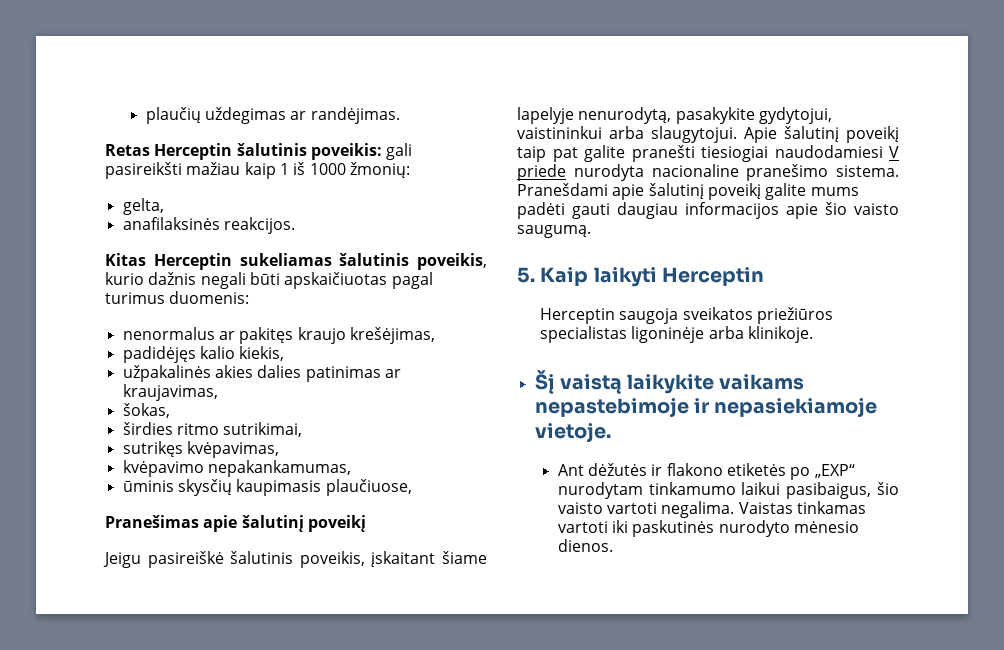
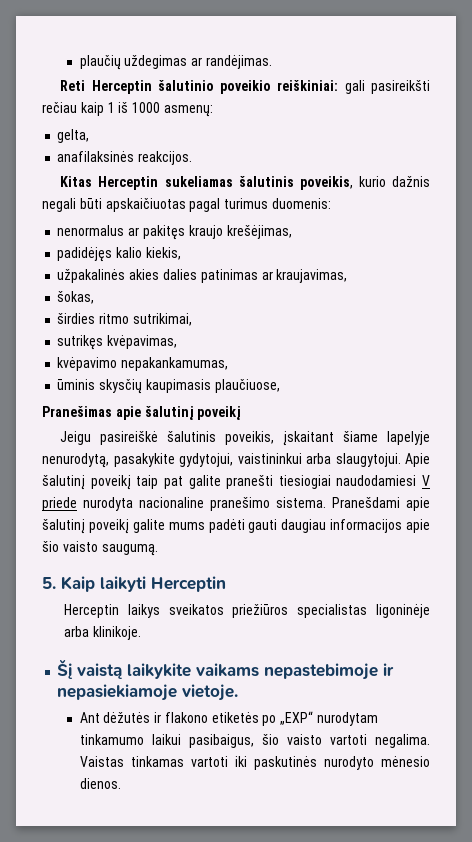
- Retas Herceptin šalutinis poveikis: gali pasireikšti mažiau kaip 1 iš 1000 žmonių:
+ Reti Herceptin šalutinio poveikio reiškiniai: gali pasireikšti rečiau kaip 1 iš 1000 asmenų:
- Herceptin saugoja sveikatos priežiūros specialistas ligoninėje arba klinikoje.
+ Herceptin laikys sveikatos priežiūros specialistas ligoninėje arba klinikoje.

